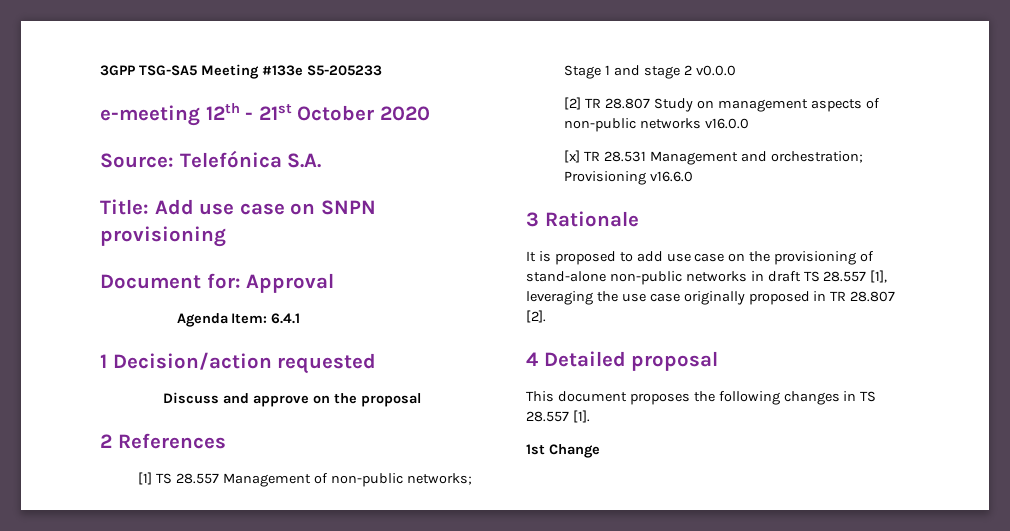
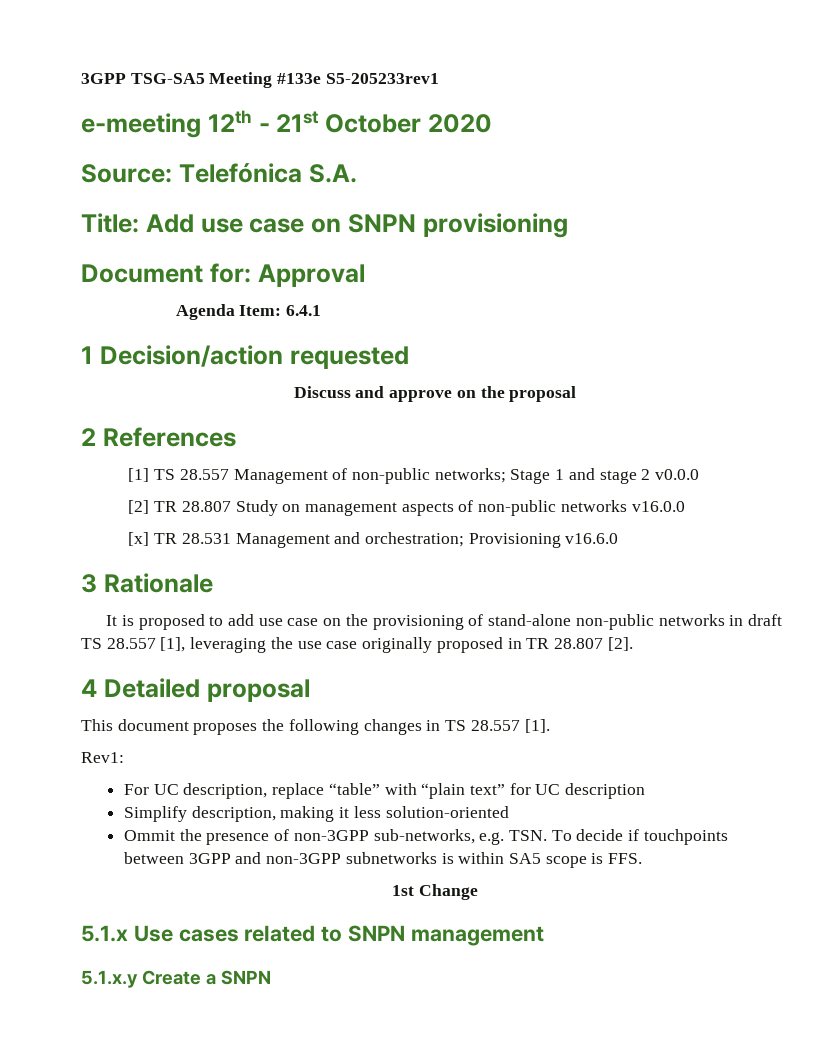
- 3GPP TSG-SA5 Meeting #133e S5-205233
+ 3GPP TSG-SA5 Meeting #133e S5-205233rev1
+ Rev1:
+ For UC description, replace “table” with “plain text” for UC description
+ Simplify description, making it less solution-oriented
+ Ommit the presence of non-3GPP sub-networks, e.g. TSN. To decide if touchpoints between 3GPP and non-3GPP subnetworks is within SA5 scope is FFS.
  1st Change
+ 5.1.x Use cases related to SNPN management
+ 5.1.x.y Create a SNPN

